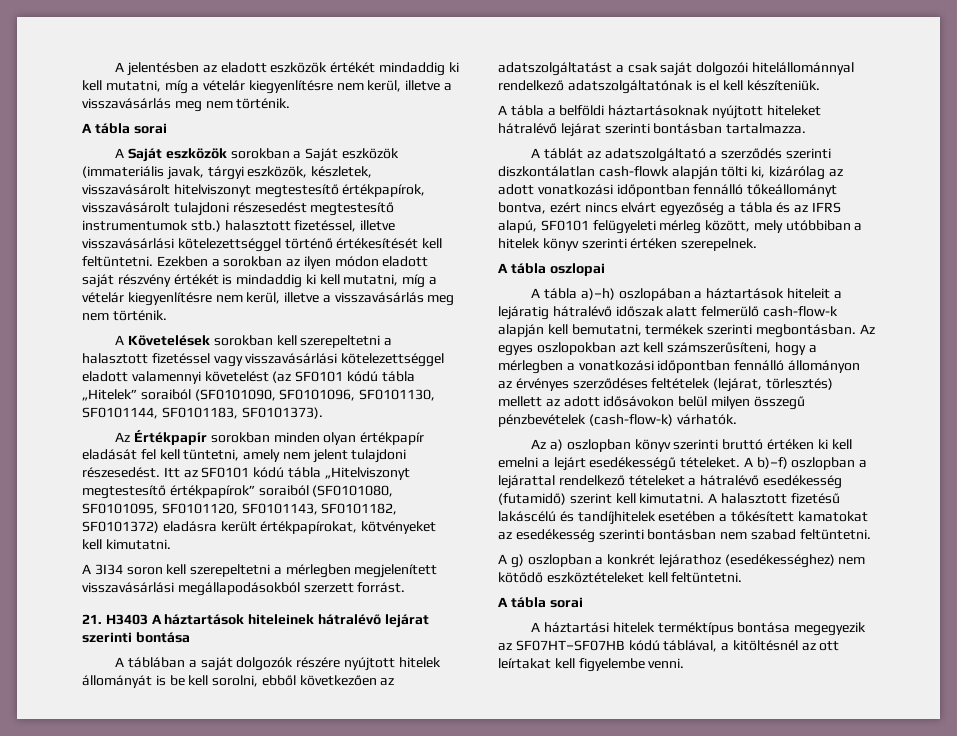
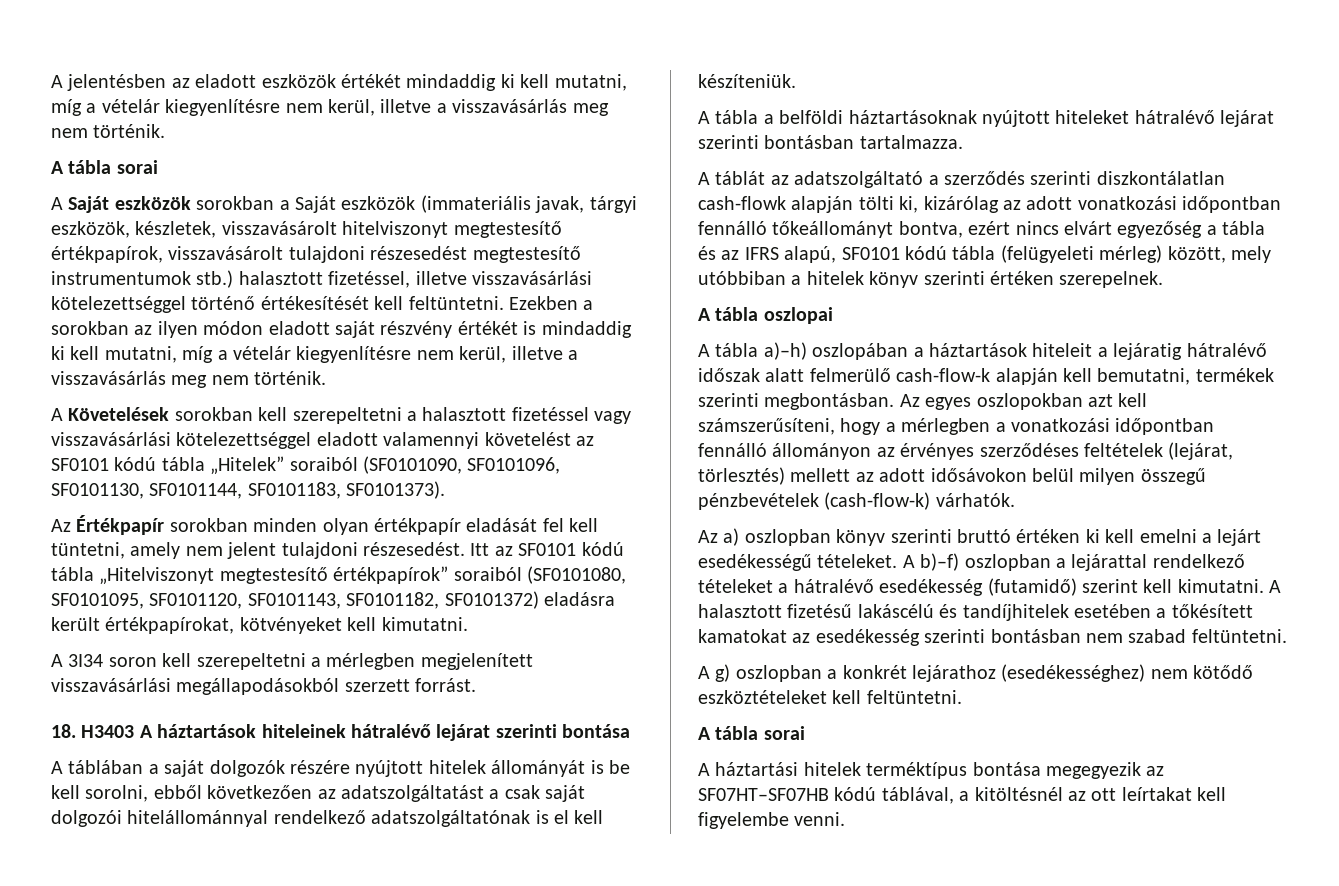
- A Követelések sorokban kell szerepeltetni a halasztott fizetéssel vagy visszavásárlási kötelezettséggel eladott valamennyi követelést (az SF0101 kódú tábla „Hitelek” soraiból (SF0101090, SF0101096, SF0101130, SF0101144, SF0101183, SF0101373).
+ A Követelések sorokban kell szerepeltetni a halasztott fizetéssel vagy visszavásárlási kötelezettséggel eladott valamennyi követelést az SF0101 kódú tábla „Hitelek” soraiból (SF0101090, SF0101096, SF0101130, SF0101144, SF0101183, SF0101373).
- 21. H3403 A háztartások hiteleinek hátralévő lejárat szerinti bontása
+ 18. H3403 A háztartások hiteleinek hátralévő lejárat szerinti bontása
- A táblát az adatszolgáltató a szerződés szerinti diszkontálatlan cash-flowk alapján tölti ki, kizárólag az adott vonatkozási időpontban fennálló tőkeállományt bontva, ezért nincs elvárt egyezőség a tábla és az IFRS alapú, SF0101 felügyeleti mérleg között, mely utóbbiban a hitelek könyv szerinti értéken szerepelnek.
+ A táblát az adatszolgáltató a szerződés szerinti diszkontálatlan cash-flowk alapján tölti ki, kizárólag az adott vonatkozási időpontban fennálló tőkeállományt bontva, ezért nincs elvárt egyezőség a tábla és az IFRS alapú, SF0101 kódú tábla (felügyeleti mérleg) között, mely utóbbiban a hitelek könyv szerinti értéken szerepelnek.

